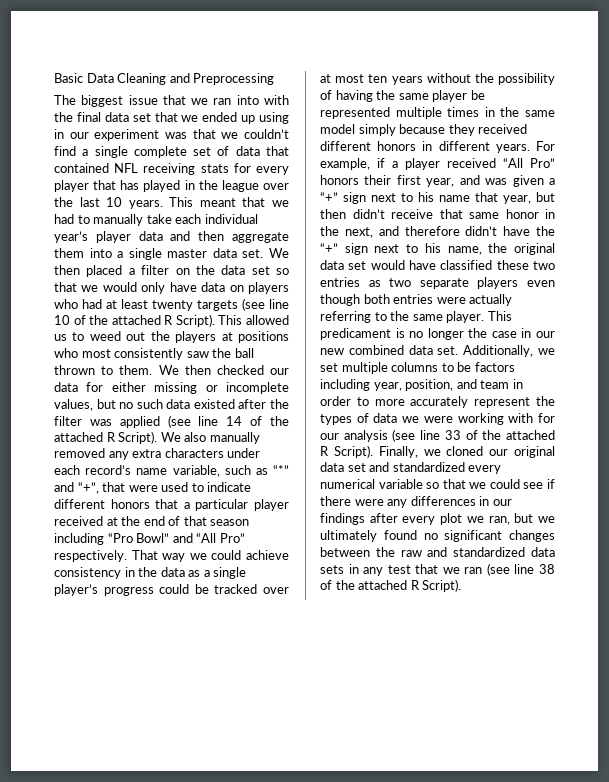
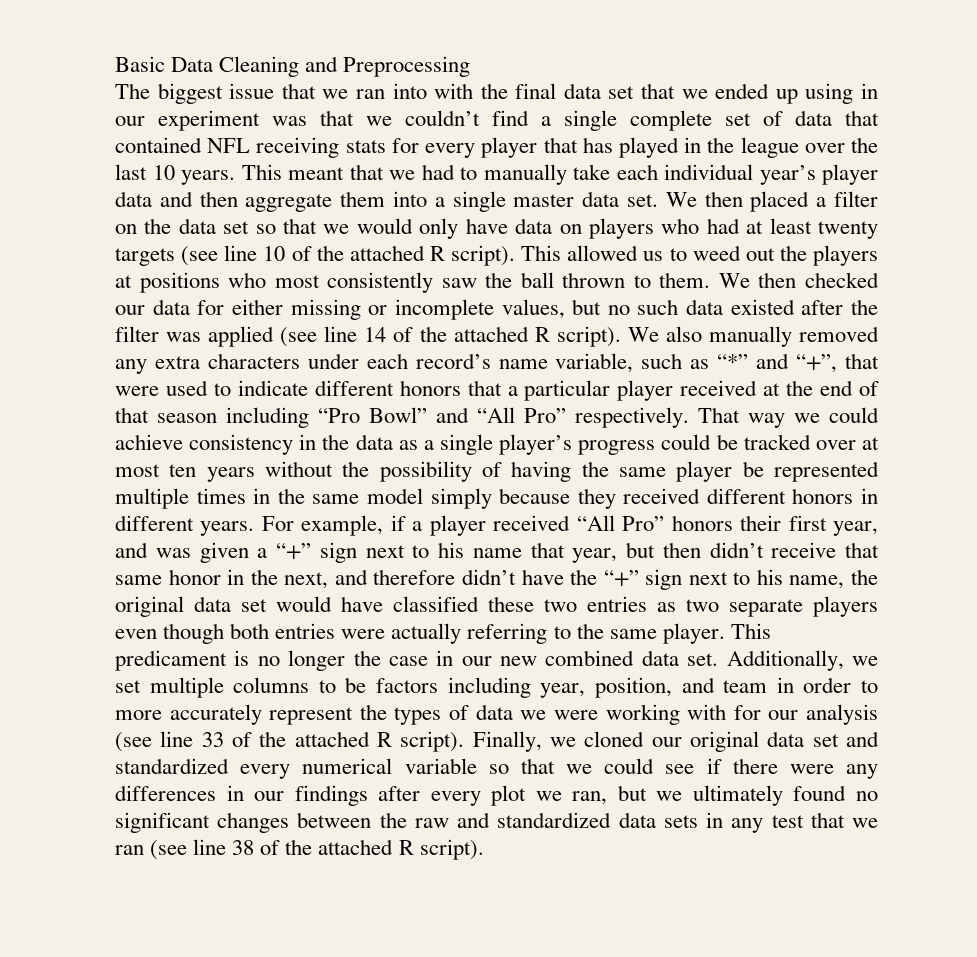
- We then placed a filter on the data set so that we would only have data on players who had at least twenty targets (see line 10 of the attached R Script).
+ We then placed a filter on the data set so that we would only have data on players who had at least twenty targets (see line 10 of the attached R script).
- We then checked our data for either missing or incomplete values, but no such data existed after the filter was applied (see line 14 of the attached R Script).
+ We then checked our data for either missing or incomplete values, but no such data existed after the filter was applied (see line 14 of the attached R script).
- Additionally, we set multiple columns to be factors including year, position, and team in order to more accurately represent the types of data we were working with for our analysis (see line 33 of the attached R Script).
+ Additionally, we set multiple columns to be factors including year, position, and team in order to more accurately represent the types of data we were working with for our analysis (see line 33 of the attached R script).
- Finally, we cloned our original data set and standardized every numerical variable so that we could see if there were any differences in our findings after every plot we ran, but we ultimately found no significant changes between the raw and standardized data sets in any test that we ran (see line 38 of the attached R Script).
+ Finally, we cloned our original data set and standardized every numerical variable so that we could see if there were any differences in our findings after every plot we ran, but we ultimately found no significant changes between the raw and standardized data sets in any test that we ran (see line 38 of the attached R script).

